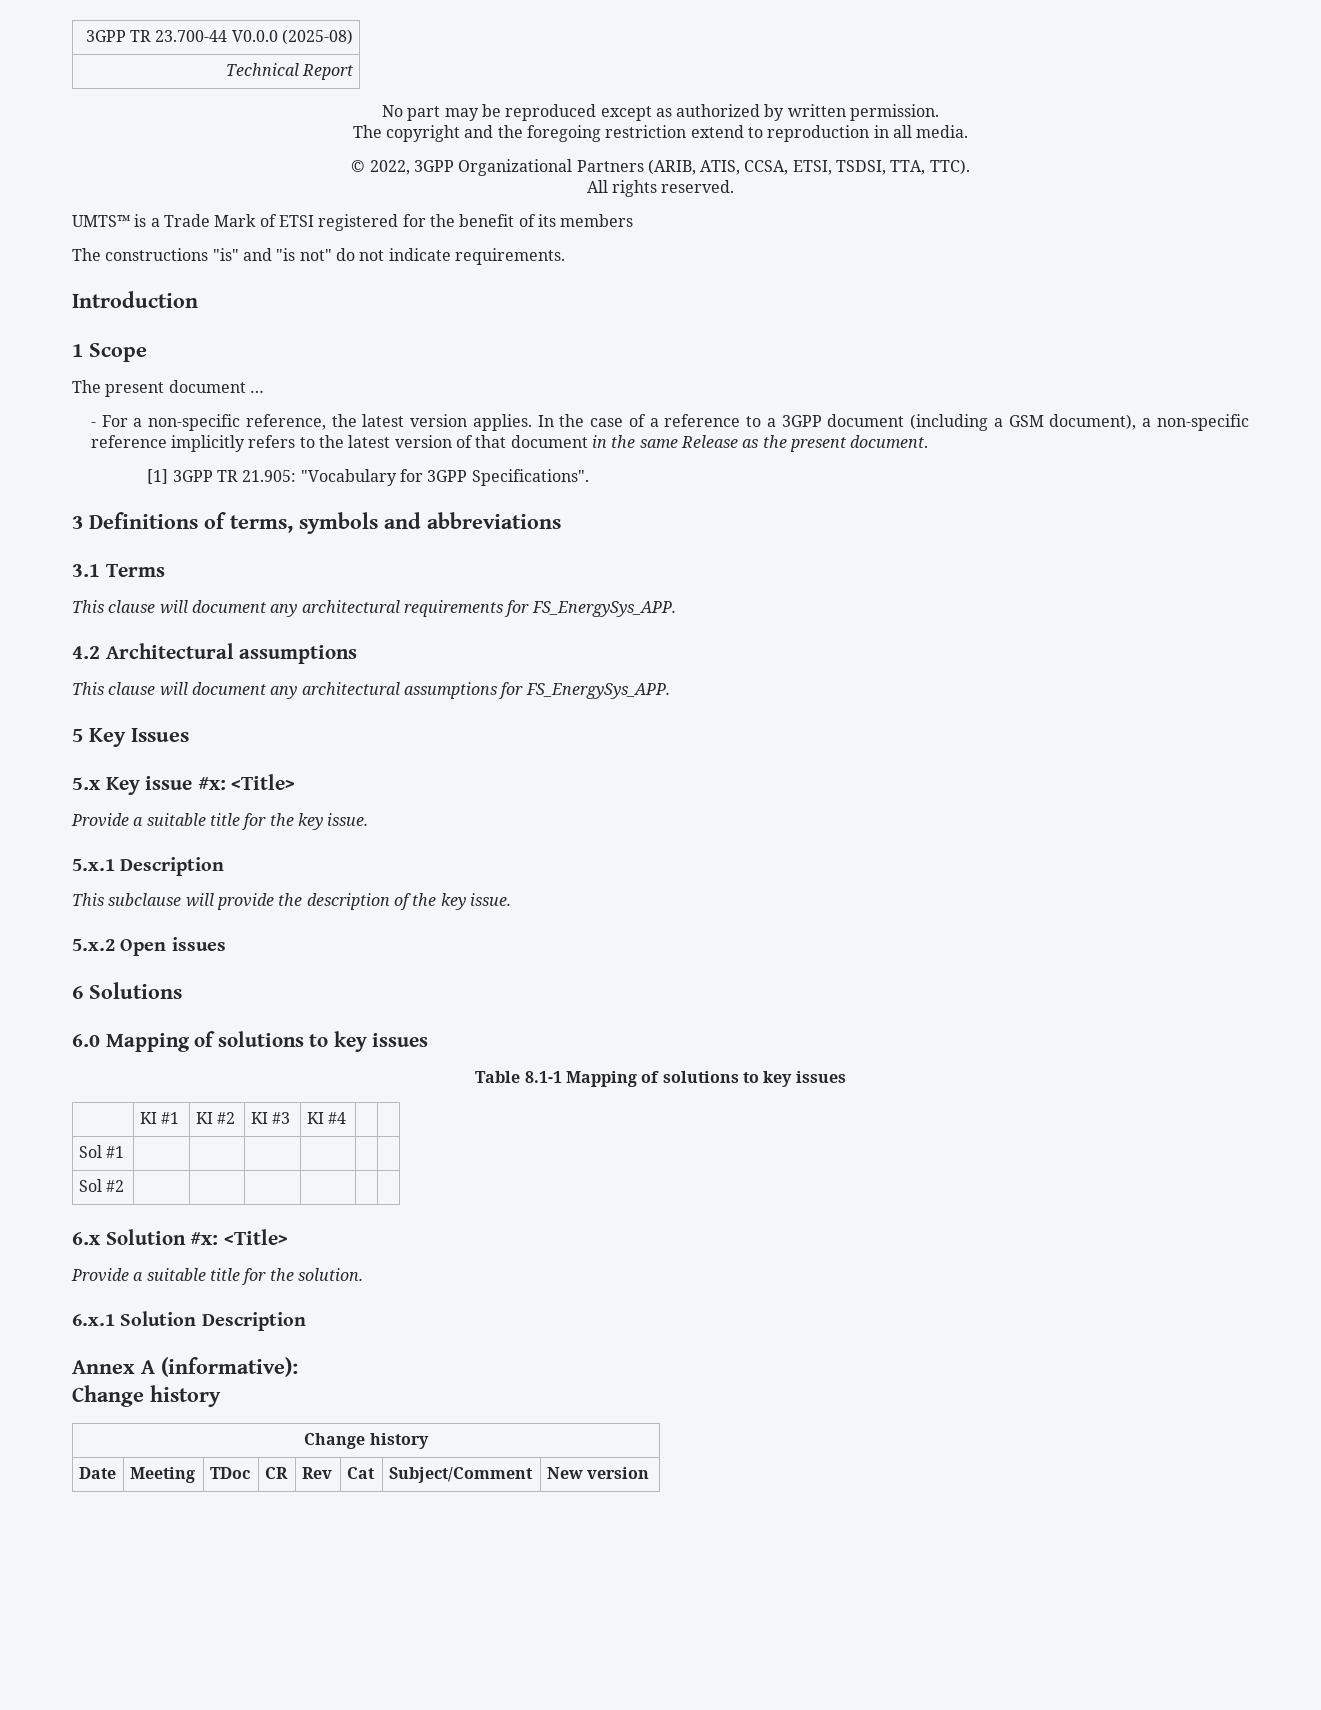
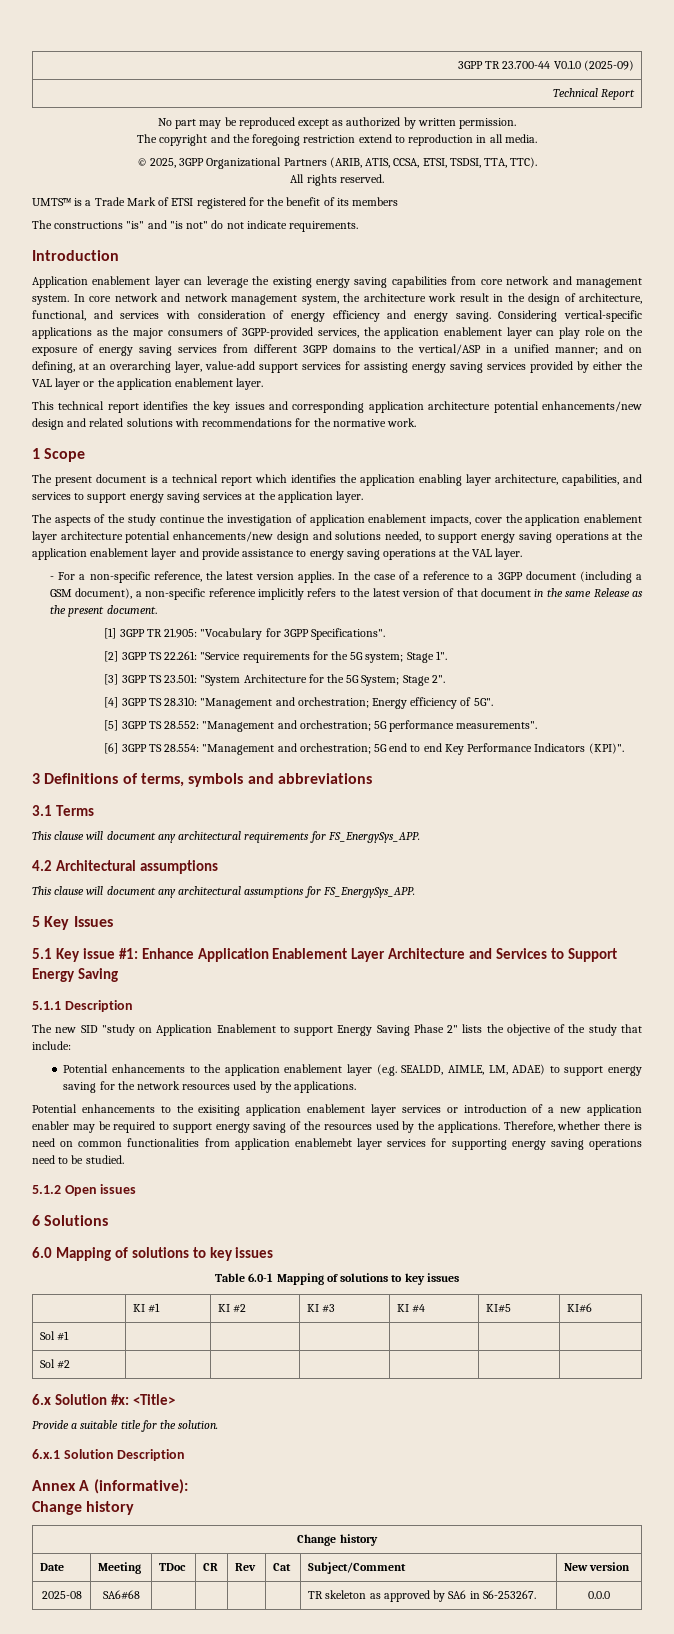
- 3GPP TR 23.700-44 V0.0.0 (2025-08)
+ 3GPP TR 23.700-44 V0.1.0 (2025-09)
- © 2022, 3GPP Organizational Partners (ARIB, ATIS, CCSA, ETSI, TSDSI, TTA, TTC).
+ © 2025, 3GPP Organizational Partners (ARIB, ATIS, CCSA, ETSI, TSDSI, TTA, TTC).
+ Application enablement layer can leverage the existing energy saving capabilities from core network and management system. In core network and network management system, the architecture work result in the design of architecture, functional, and services with consideration of energy efficiency and energy saving. Considering vertical-specific applications as the major consumers of 3GPP-provided services, the application enablement layer can play role on the exposure of energy saving services from different 3GPP domains to the vertical/ASP in a unified manner; and on defining, at an overarching layer, value-add support services for assisting energy saving services provided by either the VAL layer or the application enablement layer.
+ This technical report identifies the key issues and corresponding application architecture potential enhancements/new design and related solutions with recommendations for the normative work.
- The present document …
+ The present document is a technical report which identifies the application enabling layer architecture, capabilities, and services to support energy saving services at the application layer.
+ The aspects of the study continue the investigation of application enablement impacts, cover the application enablement layer architecture potential enhancements/new design and solutions needed, to support energy saving operations at the application enablement layer and provide assistance to energy saving operations at the VAL layer.
+ [2] 3GPP TS 22.261: "Service requirements for the 5G system; Stage 1".
+ [3] 3GPP TS 23.501: "System Architecture for the 5G System; Stage 2".
+ [4] 3GPP TS 28.310: "Management and orchestration; Energy efficiency of 5G".
+ [5] 3GPP TS 28.552: "Management and orchestration; 5G performance measurements".
+ [6] 3GPP TS 28.554: "Management and orchestration; 5G end to end Key Performance Indicators (KPI)".
- 5.x Key issue #x: <Title>
- Provide a suitable title for the key issue.
- 5.x.1 Description
- This subclause will provide the description of the key issue.
- 5.x.2 Open issues
+ 5.1 Key issue #1: Enhance Application Enablement Layer Architecture and Services to Support Energy Saving
+ 5.1.1 Description
+ The new SID "study on Application Enablement to support Energy Saving Phase 2" lists the objective of the study that include:
+ Potential enhancements to the application enablement layer (e.g. SEALDD, AIMLE, LM, ADAE) to support energy saving for the network resources used by the applications.
+ Potential enhancements to the exisiting application enablement layer services or introduction of a new application enabler may be required to support energy saving of the resources used by the applications. Therefore, whether there is need on common functionalities from application enablemebt layer services for supporting energy saving operations need to be studied.
+ 5.1.2 Open issues
- Table 8.1-1 Mapping of solutions to key issues
+ Table 6.0-1 Mapping of solutions to key issues
- | KI #1 | KI #2 | KI #3 | KI #4 | |
+ | KI #1 | KI #2 | KI #3 | KI #4 | KI#5 | KI#6
+ 2025-08 | SA6#68 | | | | | TR skeleton as approved by SA6 in S6-253267. | 0.0.0

